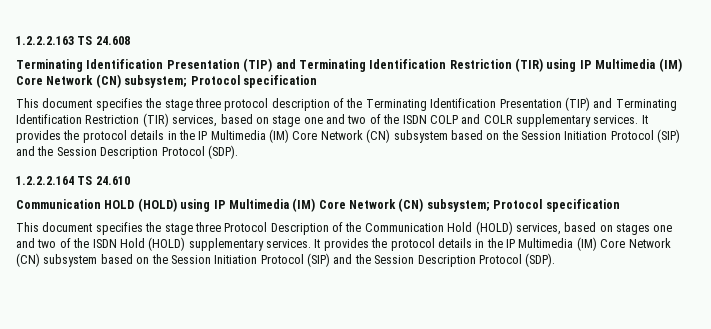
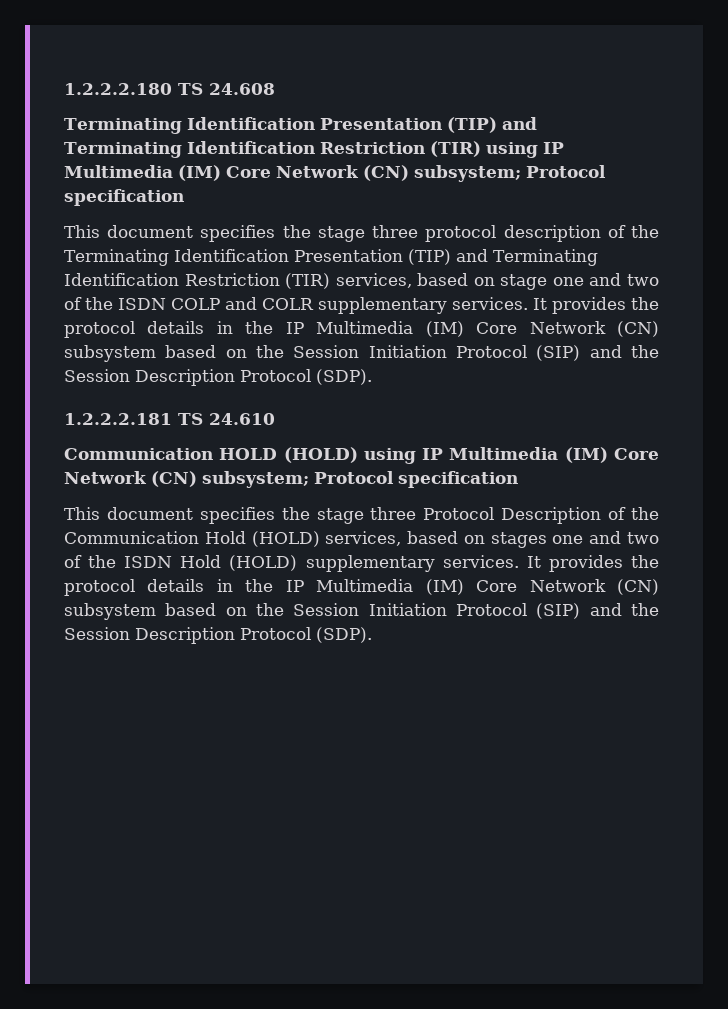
- 1.2.2.2.163 TS 24.608
+ 1.2.2.2.180 TS 24.608
- 1.2.2.2.164 TS 24.610
+ 1.2.2.2.181 TS 24.610

